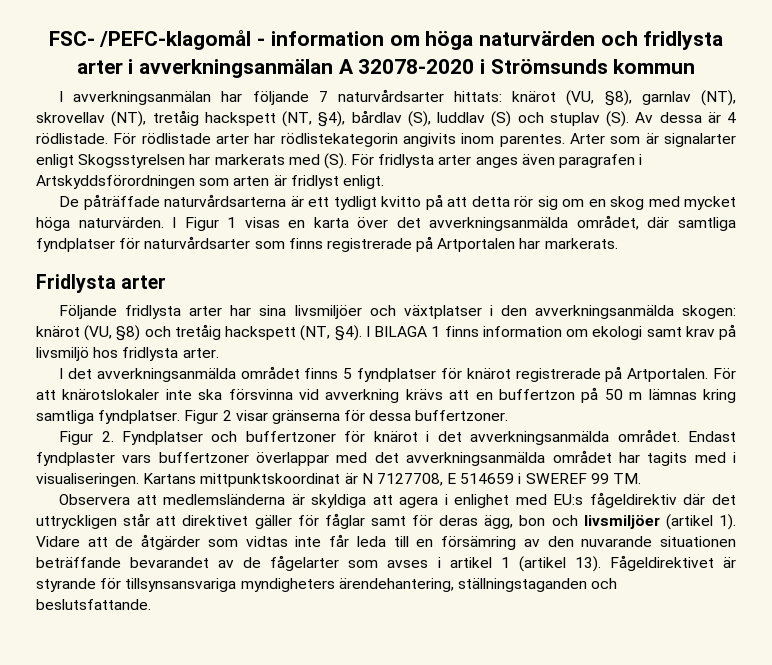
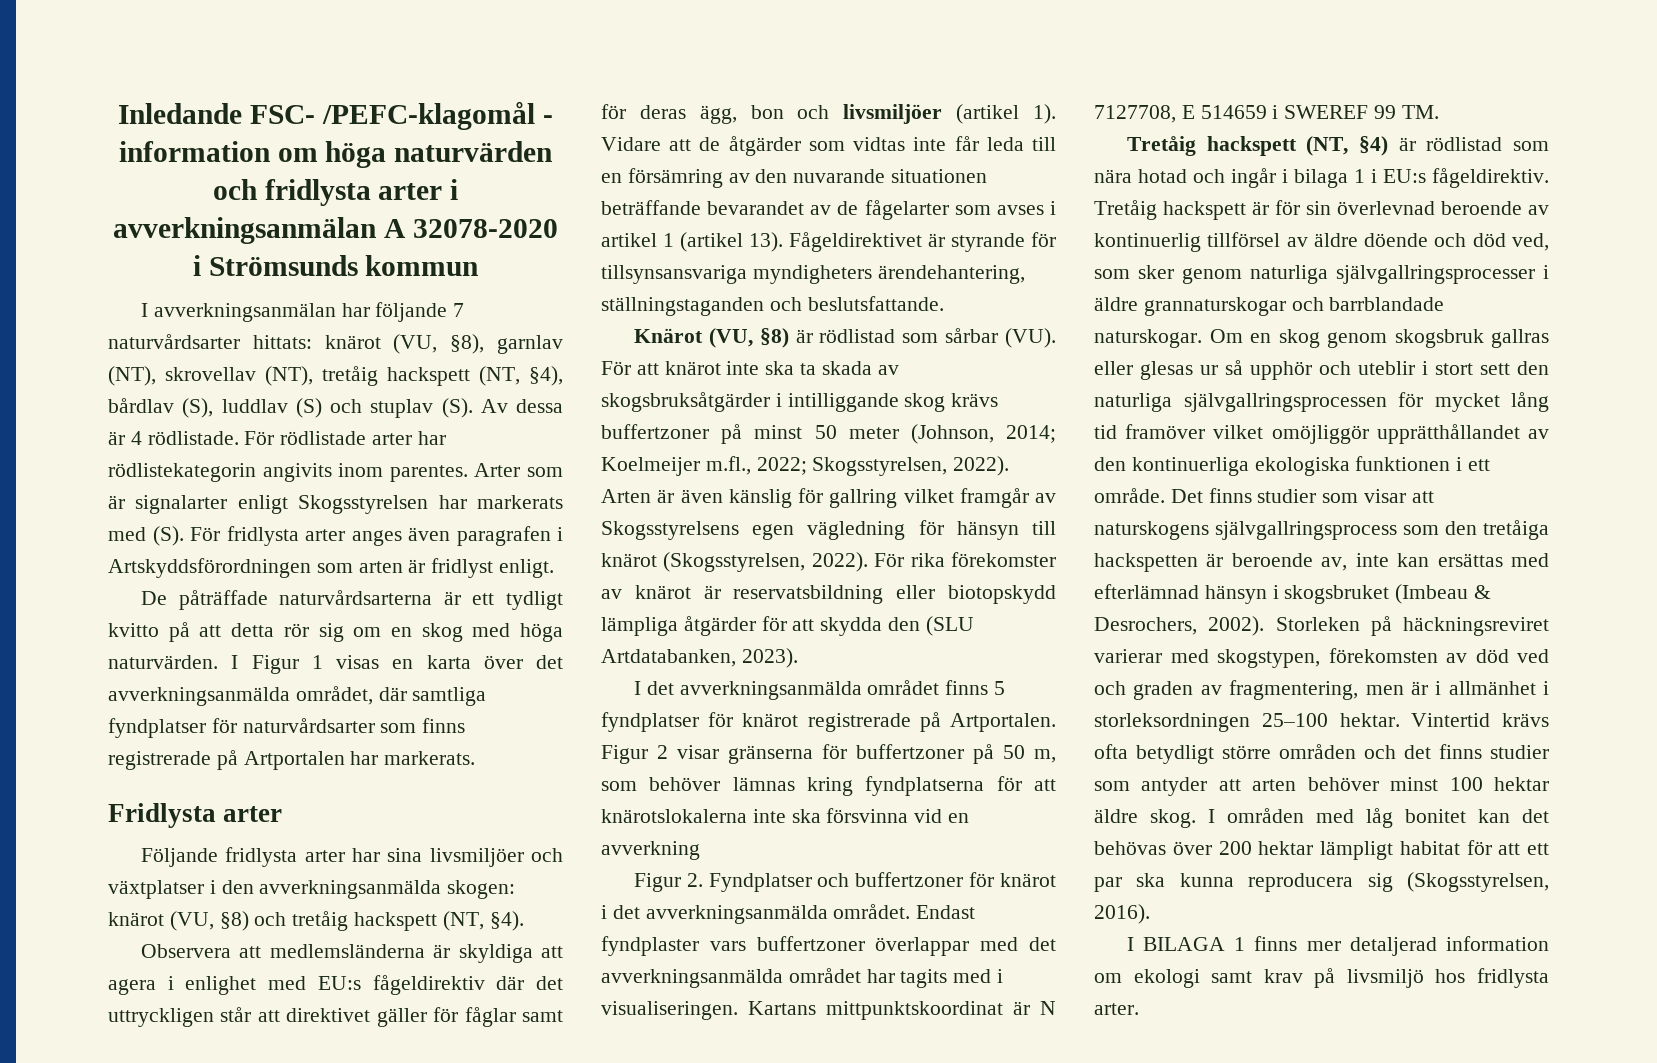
- FSC- /PEFC-klagomål - information om höga naturvärden och fridlysta arter i avverkningsanmälan A 32078-2020 i Strömsunds kommun
+ Inledande FSC- /PEFC-klagomål - information om höga naturvärden och fridlysta arter i avverkningsanmälan A 32078-2020 i Strömsunds kommun
- De påträffade naturvårdsarterna är ett tydligt kvitto på att detta rör sig om en skog med mycket höga naturvärden.
+ De påträffade naturvårdsarterna är ett tydligt kvitto på att detta rör sig om en skog med höga naturvärden.
- I BILAGA 1 finns information om ekologi samt krav på livsmiljö hos fridlysta arter.
- I det avverkningsanmälda området finns 5 fyndplatser för knärot registrerade på Artportalen. För att knärotslokaler inte ska försvinna vid avverkning krävs att en buffertzon på 50 m lämnas kring samtliga fyndplatser. Figur 2 visar gränserna för dessa buffertzoner.
- Figur 2. Fyndplatser och buffertzoner för knärot i det avverkningsanmälda området. Endast fyndplaster vars buffertzoner överlappar med det avverkningsanmälda området har tagits med i visualiseringen. Kartans mittpunktskoordinat är N 7127708, E 514659 i SWEREF 99 TM.
+ Knärot (VU, §8) är rödlistad som sårbar (VU). För att knärot inte ska ta skada av skogsbruksåtgärder i intilliggande skog krävs buffertzoner på minst 50 meter (Johnson, 2014; Koelmeijer m.fl., 2022; Skogsstyrelsen, 2022). Arten är även känslig för gallring vilket framgår av Skogsstyrelsens egen vägledning för hänsyn till knärot (Skogsstyrelsen, 2022). För rika förekomster av knärot är reservatsbildning eller biotopskydd lämpliga åtgärder för att skydda den (SLU Artdatabanken, 2023).
+ I det avverkningsanmälda området finns 5 fyndplatser för knärot registrerade på Artportalen. Figur 2 visar gränserna för buffertzoner på 50 m, som behöver lämnas kring fyndplatserna för att knärotslokalerna inte ska försvinna vid en avverkning
+ Figur 2. Fyndplatser och buffertzoner för knärot i det avverkningsanmälda området. Endast fyndplaster vars buffertzoner överlappar med det avverkningsanmälda området har tagits med i visualiseringen. Kartans mittpunktskoordinat är N 7127708, E 514659 i SWEREF 99 TM.
+ Tretåig hackspett (NT, §4) är rödlistad som nära hotad och ingår i bilaga 1 i EU:s fågeldirektiv. Tretåig hackspett är för sin överlevnad beroende av kontinuerlig tillförsel av äldre döende och död ved, som sker genom naturliga självgallringsprocesser i äldre grannaturskogar och barrblandade naturskogar. Om en skog genom skogsbruk gallras eller glesas ur så upphör och uteblir i stort sett den naturliga självgallringsprocessen för mycket lång tid framöver vilket omöjliggör upprätthållandet av den kontinuerliga ekologiska funktionen i ett område. Det finns studier som visar att naturskogens självgallringsprocess som den tretåiga hackspetten är beroende av, inte kan ersättas med efterlämnad hänsyn i skogsbruket (Imbeau & Desrochers, 2002). Storleken på häckningsreviret varierar med skogstypen, förekomsten av död ved och graden av fragmentering, men är i allmänhet i storleksordningen 25–100 hektar. Vintertid krävs ofta betydligt större områden och det finns studier som antyder att arten behöver minst 100 hektar äldre skog. I områden med låg bonitet kan det behövas över 200 hektar lämpligt habitat för att ett par ska kunna reproducera sig (Skogsstyrelsen, 2016).
+ I BILAGA 1 finns mer detaljerad information om ekologi samt krav på livsmiljö hos fridlysta arter.

